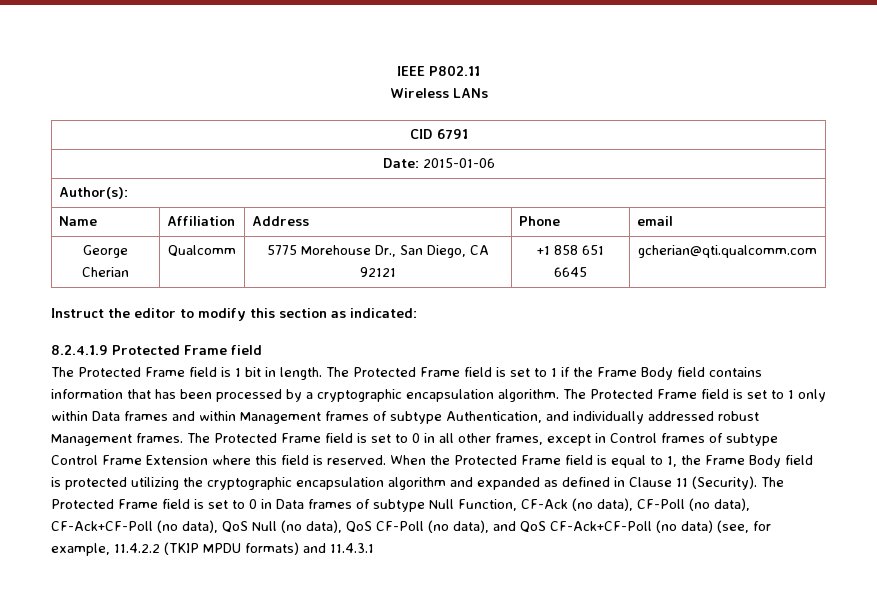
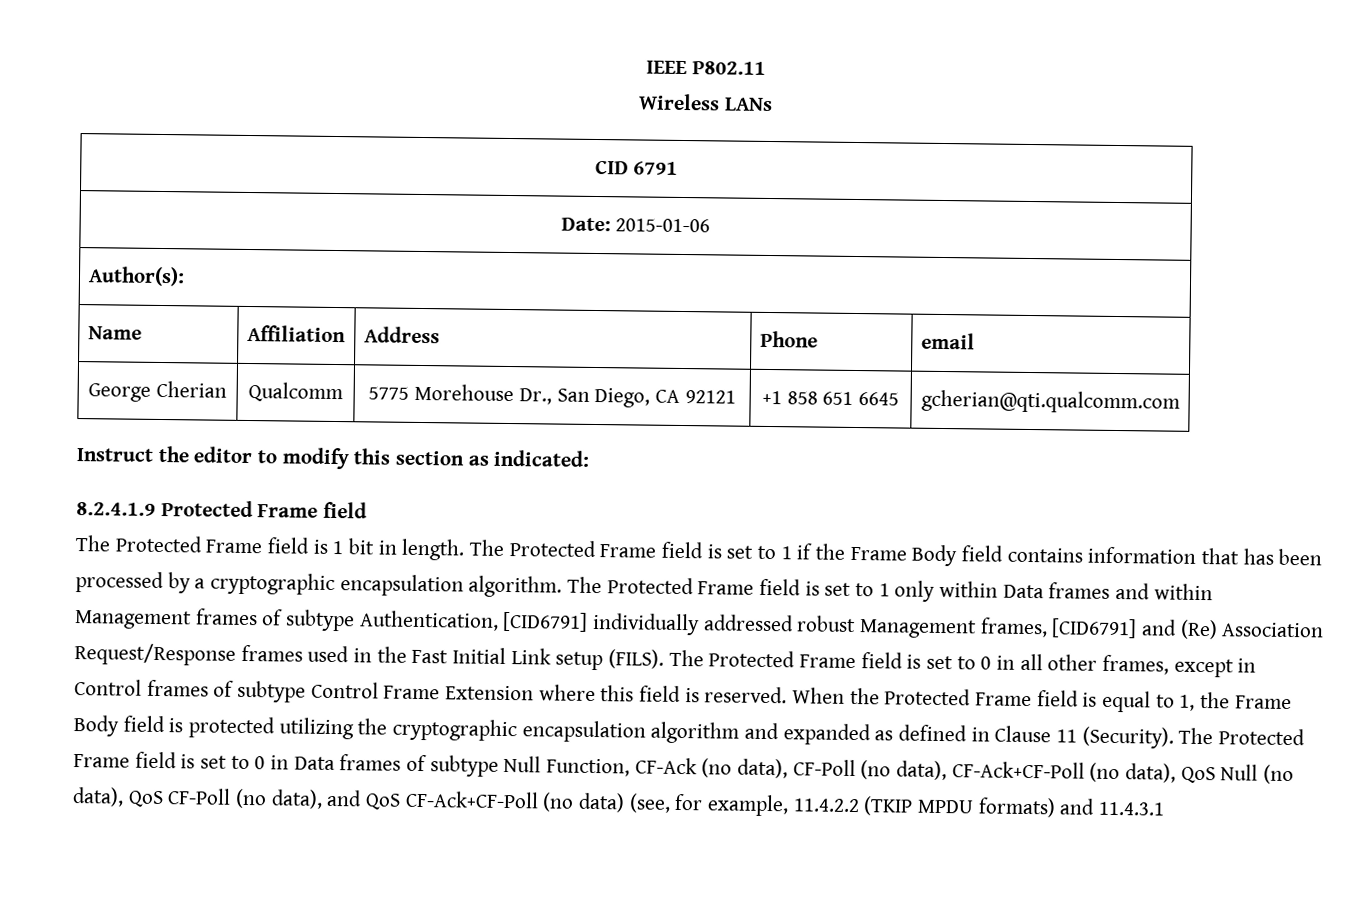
- The Protected Frame field is set to 1 only within Data frames and within Management frames of subtype Authentication, and individually addressed robust Management frames.
+ The Protected Frame field is set to 1 only within Data frames and within Management frames of subtype Authentication, [CID6791] individually addressed robust Management frames, [CID6791] and (Re) Association Request/Response frames used in the Fast Initial Link setup (FILS).

